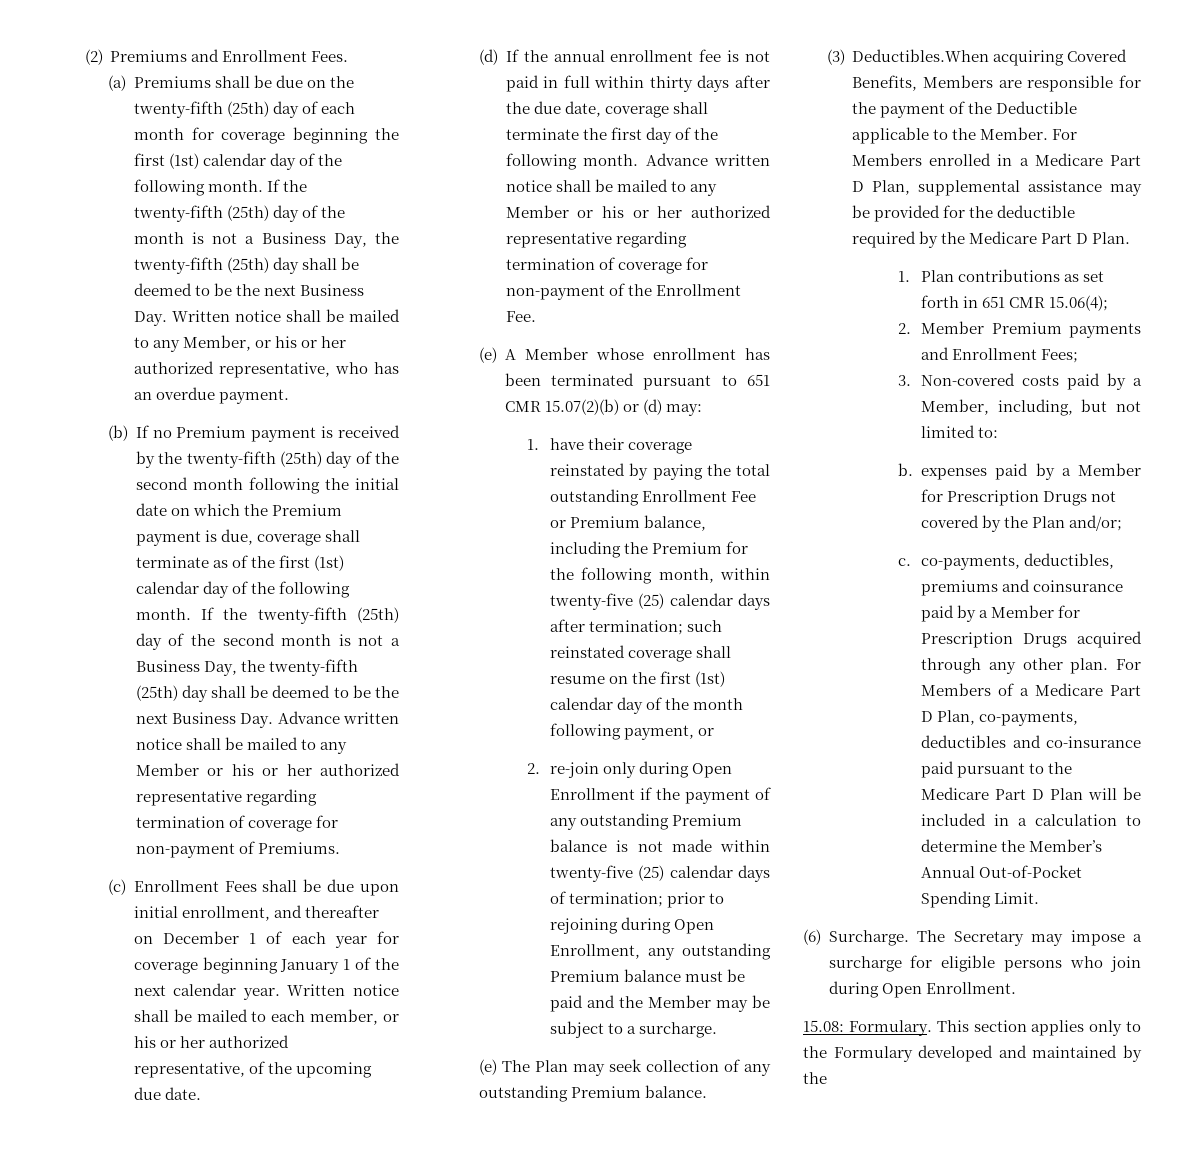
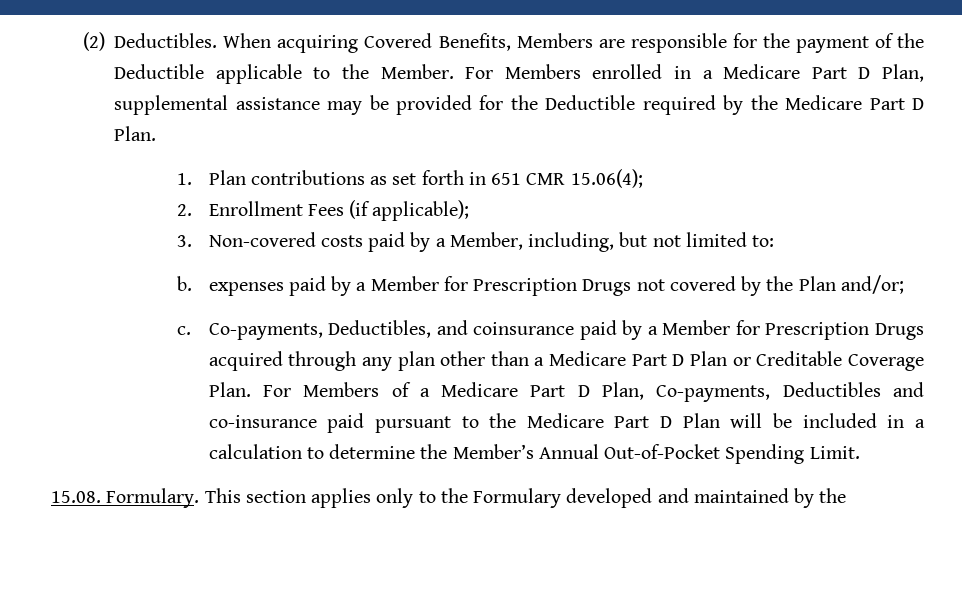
- (2) Premiums and Enrollment Fees.
- (a) Premiums shall be due on the twenty-fifth (25th) day of each month for coverage beginning the first (1st) calendar day of the following month. If the twenty-fifth (25th) day of the month is not a Business Day, the twenty-fifth (25th) day shall be deemed to be the next Business Day. Written notice shall be mailed to any Member, or his or her authorized representative, who has an overdue payment.
- (b) If no Premium payment is received by the twenty-fifth (25th) day of the second month following the initial date on which the Premium payment is due, coverage shall terminate as of the first (1st) calendar day of the following month. If the twenty-fifth (25th) day of the second month is not a Business Day, the twenty-fifth (25th) day shall be deemed to be the next Business Day. Advance written notice shall be mailed to any Member or his or her authorized representative regarding termination of coverage for non-payment of Premiums.
- (c) Enrollment Fees shall be due upon initial enrollment, and thereafter on December 1 of each year for coverage beginning January 1 of the next calendar year. Written notice shall be mailed to each member, or his or her authorized representative, of the upcoming due date.
- (d) If the annual enrollment fee is not paid in full within thirty days after the due date, coverage shall terminate the first day of the following month. Advance written notice shall be mailed to any Member or his or her authorized representative regarding termination of coverage for non-payment of the Enrollment Fee.
- (e) A Member whose enrollment has been terminated pursuant to 651 CMR 15.07(2)(b) or (d) may:
- 1. have their coverage reinstated by paying the total outstanding Enrollment Fee or Premium balance, including the Premium for the following month, within twenty-five (25) calendar days after termination; such reinstated coverage shall resume on the first (1st) calendar day of the month following payment, or
- 2. re-join only during Open Enrollment if the payment of any outstanding Premium balance is not made within twenty-five (25) calendar days of termination; prior to rejoining during Open Enrollment, any outstanding Premium balance must be paid and the Member may be subject to a surcharge.
- (e) The Plan may seek collection of any outstanding Premium balance.
- (3) Deductibles.When acquiring Covered Benefits, Members are responsible for the payment of the Deductible applicable to the Member.
+ (2) Deductibles. When acquiring Covered Benefits, Members are responsible for the payment of the Deductible applicable to the Member.
- For Members enrolled in a Medicare Part D Plan, supplemental assistance may be provided for the deductible required by the Medicare Part D Plan.
+ For Members enrolled in a Medicare Part D Plan, supplemental assistance may be provided for the Deductible required by the Medicare Part D Plan.
- 2. Member Premium payments and Enrollment Fees;
+ 2. Enrollment Fees (if applicable);
- c. co-payments, deductibles, premiums and coinsurance paid by a Member for Prescription Drugs acquired through any other plan.
+ c. Co-payments, Deductibles, and coinsurance paid by a Member for Prescription Drugs acquired through any plan other than a Medicare Part D Plan or Creditable Coverage Plan.
- For Members of a Medicare Part D Plan, co-payments, deductibles and co-insurance paid pursuant to the Medicare Part D Plan will be included in a calculation to determine the Member’s Annual Out-of-Pocket Spending Limit.
+ For Members of a Medicare Part D Plan, Co-payments, Deductibles and co-insurance paid pursuant to the Medicare Part D Plan will be included in a calculation to determine the Member’s Annual Out-of-Pocket Spending Limit.
- (6) Surcharge. The Secretary may impose a surcharge for eligible persons who join during Open Enrollment.
- 15.08: Formulary.
+ 15.08. Formulary.

